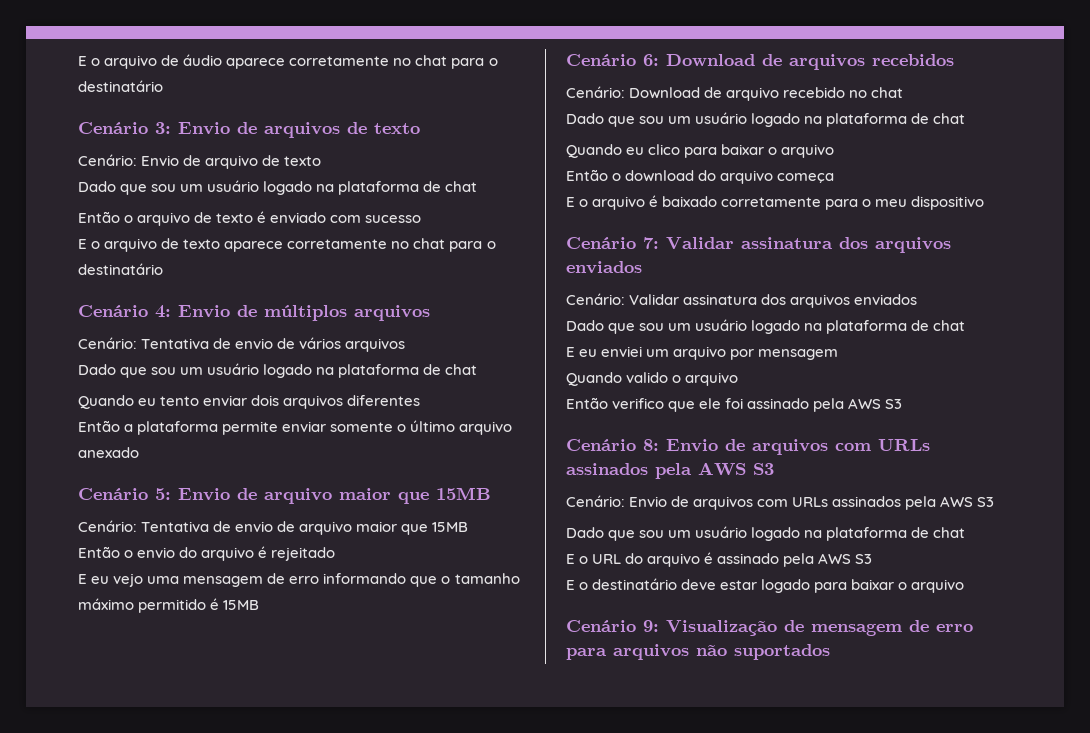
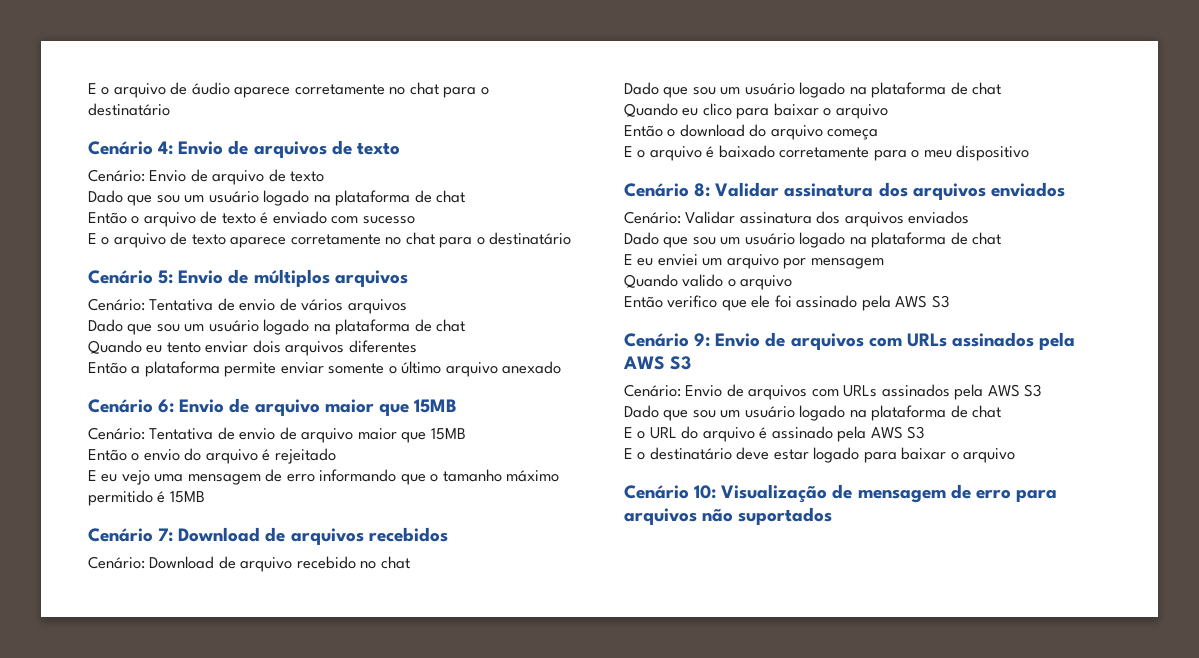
- Cenário 3: Envio de arquivos de texto
+ Cenário 4: Envio de arquivos de texto
- Cenário 4: Envio de múltiplos arquivos
+ Cenário 5: Envio de múltiplos arquivos
- Cenário 5: Envio de arquivo maior que 15MB
+ Cenário 6: Envio de arquivo maior que 15MB
- Cenário 6: Download de arquivos recebidos
+ Cenário 7: Download de arquivos recebidos
- Cenário 7: Validar assinatura dos arquivos enviados
+ Cenário 8: Validar assinatura dos arquivos enviados
- Cenário 8: Envio de arquivos com URLs assinados pela AWS S3
+ Cenário 9: Envio de arquivos com URLs assinados pela AWS S3
- Cenário 9: Visualização de mensagem de erro para arquivos não suportados
+ Cenário 10: Visualização de mensagem de erro para arquivos não suportados

